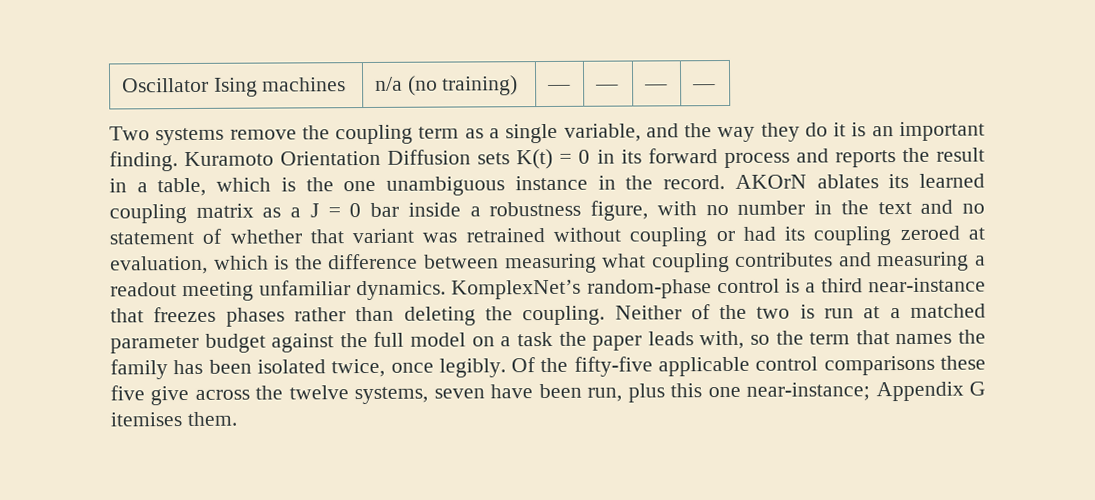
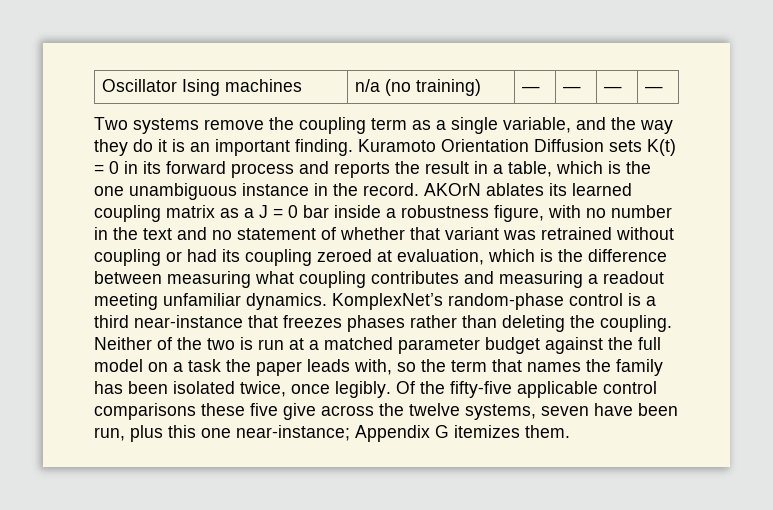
- Of the fifty-five applicable control comparisons these five give across the twelve systems, seven have been run, plus this one near-instance; Appendix G itemises them.
+ Of the fifty-five applicable control comparisons these five give across the twelve systems, seven have been run, plus this one near-instance; Appendix G itemizes them.

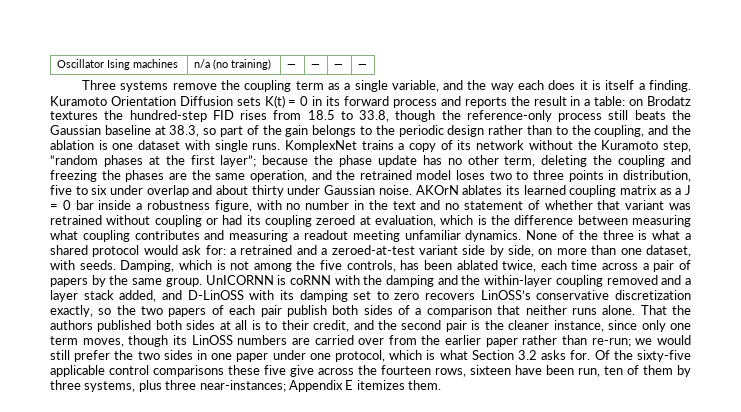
- Two systems remove the coupling term as a single variable, and the way they do it is an important finding.
+ Three systems remove the coupling term as a single variable, and the way each does it is itself a finding.
- Kuramoto Orientation Diffusion sets K(t) = 0 in its forward process and reports the result in a table, which is the one unambiguous instance in the record.
+ Kuramoto Orientation Diffusion sets K(t) = 0 in its forward process and reports the result in a table: on Brodatz textures the hundred-step FID rises from 18.5 to 33.8, though the reference-only process still beats the Gaussian baseline at 38.3, so part of the gain belongs to the periodic design rather than to the coupling, and the ablation is one dataset with single runs. KomplexNet trains a copy of its network without the Kuramoto step, “random phases at the first layer”; because the phase update has no other term, deleting the coupling and freezing the phases are the same operation, and the retrained model loses two to three points in distribution, five to six under overlap and about thirty under Gaussian noise.
- KomplexNet’s random-phase control is a third near-instance that freezes phases rather than deleting the coupling. Neither of the two is run at a matched parameter budget against the full model on a task the paper leads with, so the term that names the family has been isolated twice, once legibly.
+ None of the three is what a shared protocol would ask for: a retrained and a zeroed-at-test variant side by side, on more than one dataset, with seeds. Damping, which is not among the five controls, has been ablated twice, each time across a pair of papers by the same group. UnICORNN is coRNN with the damping and the within-layer coupling removed and a layer stack added, and D-LinOSS with its damping set to zero recovers LinOSS’s conservative discretization exactly, so the two papers of each pair publish both sides of a comparison that neither runs alone. That the authors published both sides at all is to their credit, and the second pair is the cleaner instance, since only one term moves, though its LinOSS numbers are carried over from the earlier paper rather than re-run; we would still prefer the two sides in one paper under one protocol, which is what Section 3.2 asks for.
- Of the fifty-five applicable control comparisons these five give across the twelve systems, seven have been run, plus this one near-instance; Appendix G itemizes them.
+ Of the sixty-five applicable control comparisons these five give across the fourteen rows, sixteen have been run, ten of them by three systems, plus three near-instances; Appendix E itemizes them.

